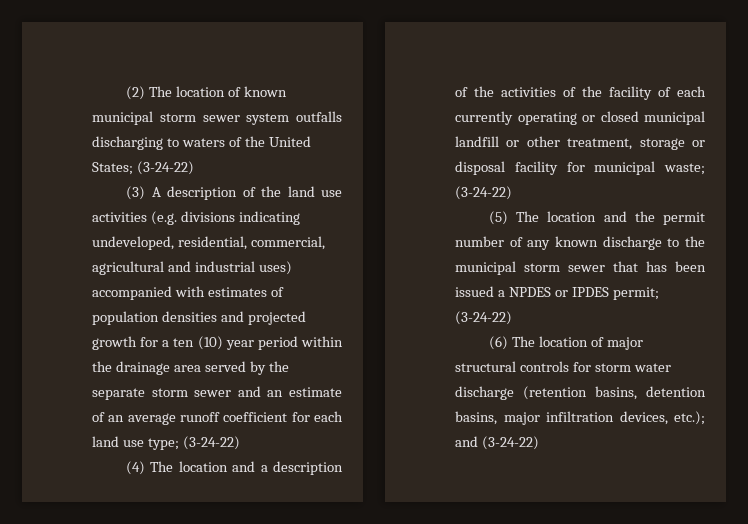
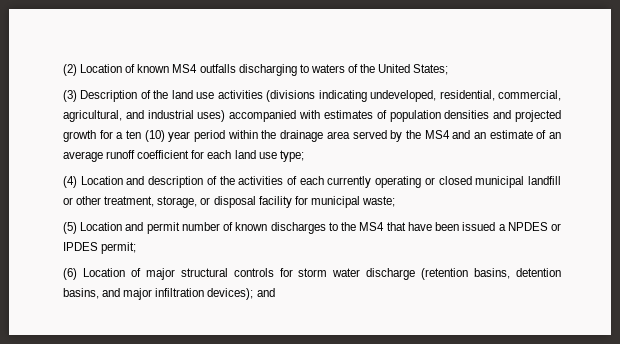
- (2) The location of known municipal storm sewer system outfalls discharging to waters of the United States; (3-24-22)
+ (2) Location of known MS4 outfalls discharging to waters of the United States;
- (3) A description of the land use activities (e.g. divisions indicating undeveloped, residential, commercial, agricultural and industrial uses) accompanied with estimates of population densities and projected growth for a ten (10) year period within the drainage area served by the separate storm sewer and an estimate of an average runoff coefficient for each land use type; (3-24-22)
+ (3) Description of the land use activities (divisions indicating undeveloped, residential, commercial, agricultural, and industrial uses) accompanied with estimates of population densities and projected growth for a ten (10) year period within the drainage area served by the MS4 and an estimate of an average runoff coefficient for each land use type;
- (4) The location and a description of the activities of the facility of each currently operating or closed municipal landfill or other treatment, storage or disposal facility for municipal waste; (3-24-22)
+ (4) Location and description of the activities of each currently operating or closed municipal landfill or other treatment, storage, or disposal facility for municipal waste;
- (5) The location and the permit number of any known discharge to the municipal storm sewer that has been issued a NPDES or IPDES permit; (3-24-22)
+ (5) Location and permit number of known discharges to the MS4 that have been issued a NPDES or IPDES permit;
- (6) The location of major structural controls for storm water discharge (retention basins, detention basins, major infiltration devices, etc.); and (3-24-22)
+ (6) Location of major structural controls for storm water discharge (retention basins, detention basins, and major infiltration devices); and

